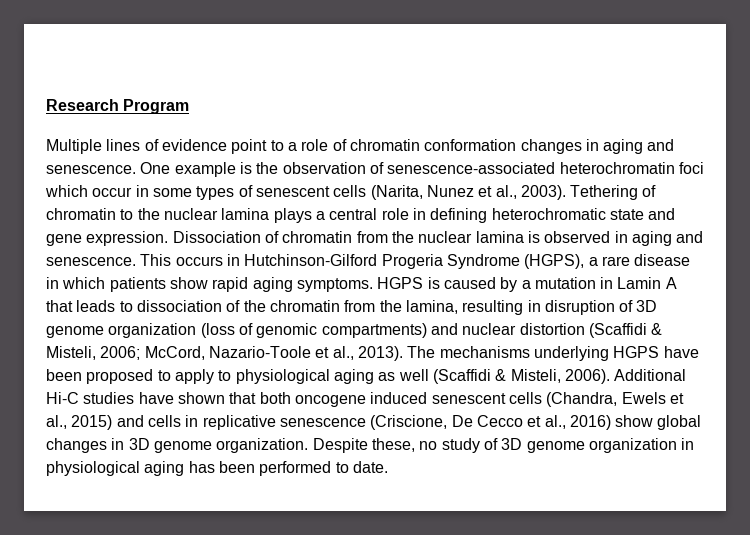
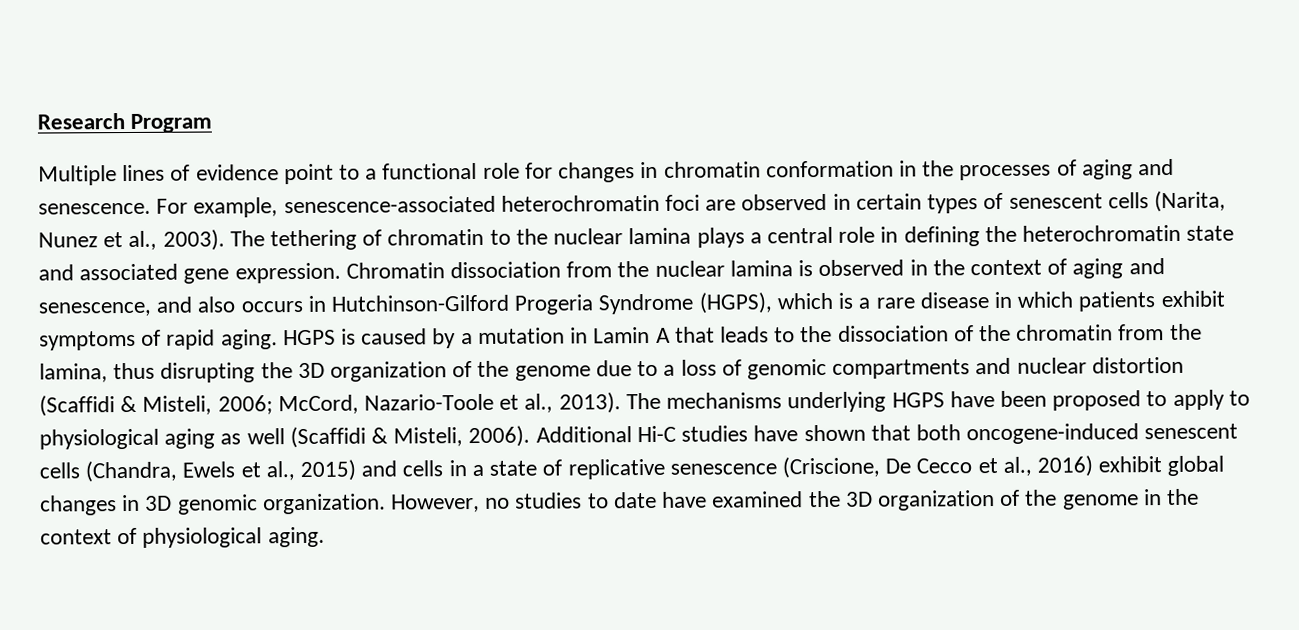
- Multiple lines of evidence point to a role of chromatin conformation changes in aging and senescence. One example is the observation of senescence-associated heterochromatin foci which occur in some types of senescent cells (Narita, Nunez et al., 2003).
+ Multiple lines of evidence point to a functional role for changes in chromatin conformation in the processes of aging and senescence. For example, senescence-associated heterochromatin foci are observed in certain types of senescent cells (Narita, Nunez et al., 2003).
- Tethering of chromatin to the nuclear lamina plays a central role in defining heterochromatic state and gene expression.
+ The tethering of chromatin to the nuclear lamina plays a central role in defining the heterochromatin state and associated gene expression.
- Dissociation of chromatin from the nuclear lamina is observed in aging and senescence. This occurs in Hutchinson-Gilford Progeria Syndrome (HGPS), a rare disease in which patients show rapid aging symptoms.
+ Chromatin dissociation from the nuclear lamina is observed in the context of aging and senescence, and also occurs in Hutchinson-Gilford Progeria Syndrome (HGPS), which is a rare disease in which patients exhibit symptoms of rapid aging.
- HGPS is caused by a mutation in Lamin A that leads to dissociation of the chromatin from the lamina, resulting in disruption of 3D genome organization (loss of genomic compartments) and nuclear distortion (Scaffidi & Misteli, 2006; McCord, Nazario-Toole et al., 2013).
+ HGPS is caused by a mutation in Lamin A that leads to the dissociation of the chromatin from the lamina, thus disrupting the 3D organization of the genome due to a loss of genomic compartments and nuclear distortion (Scaffidi & Misteli, 2006; McCord, Nazario-Toole et al., 2013).
- Additional Hi-C studies have shown that both oncogene induced senescent cells (Chandra, Ewels et al., 2015) and cells in replicative senescence (Criscione, De Cecco et al., 2016) show global changes in 3D genome organization. Despite these, no study of 3D genome organization in physiological aging has been performed to date.
+ Additional Hi-C studies have shown that both oncogene-induced senescent cells (Chandra, Ewels et al., 2015) and cells in a state of replicative senescence (Criscione, De Cecco et al., 2016) exhibit global changes in 3D genomic organization. However, no studies to date have examined the 3D organization of the genome in the context of physiological aging.

